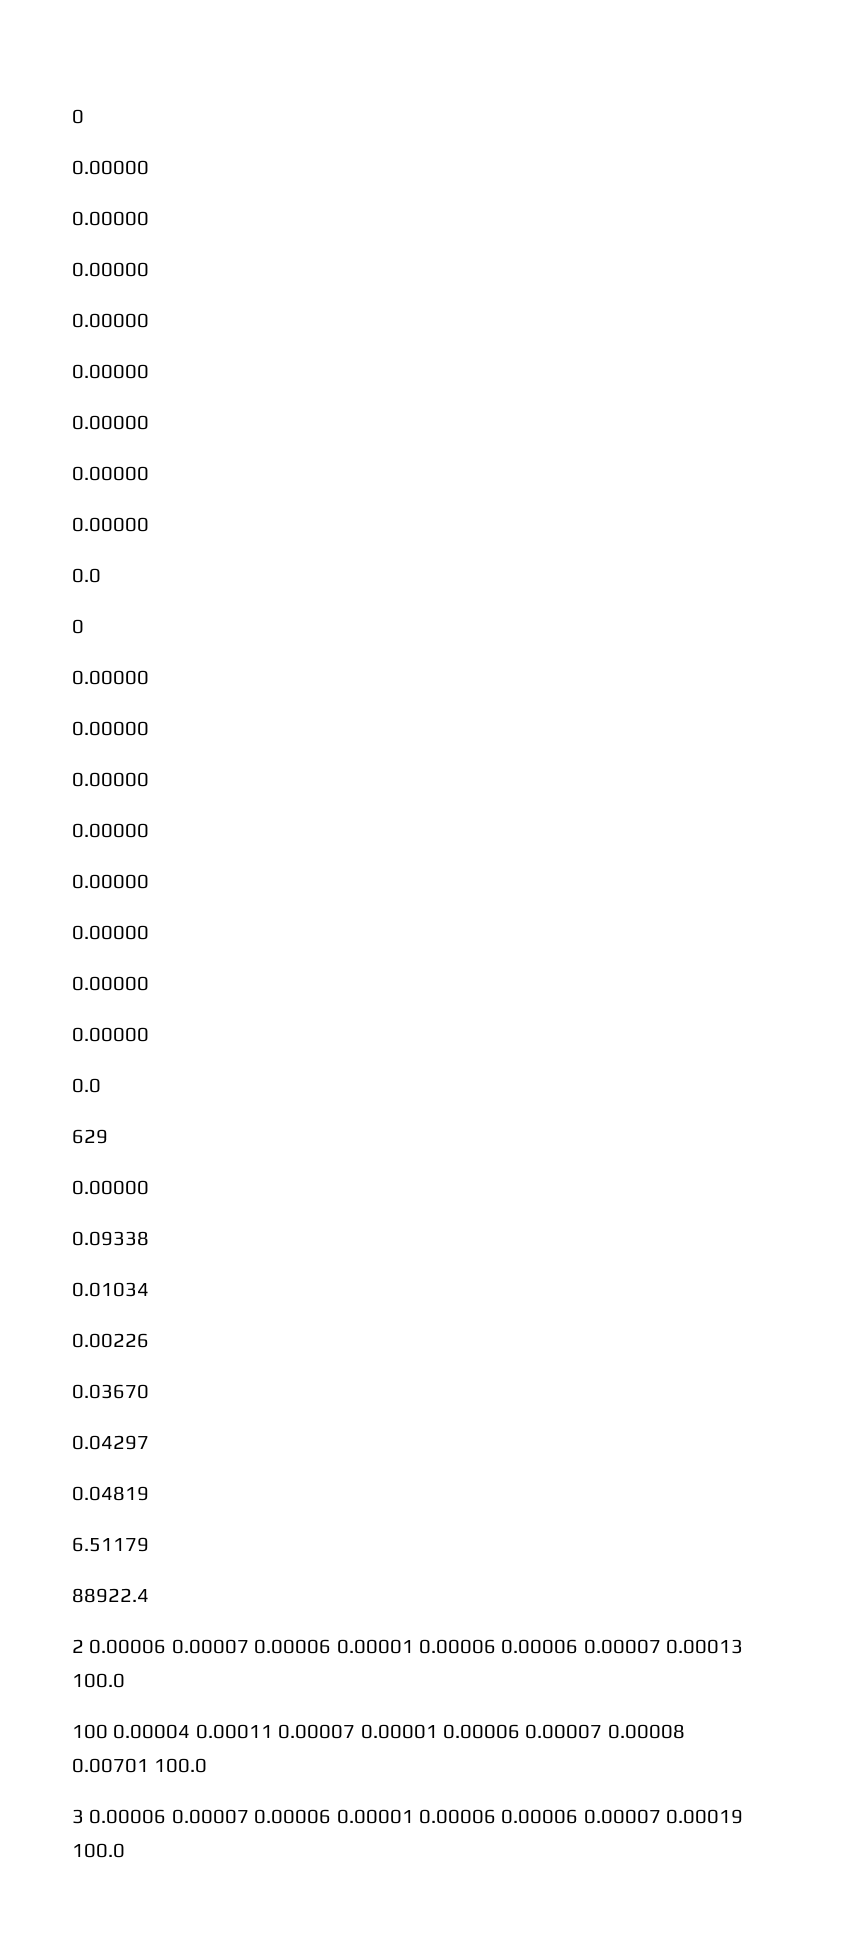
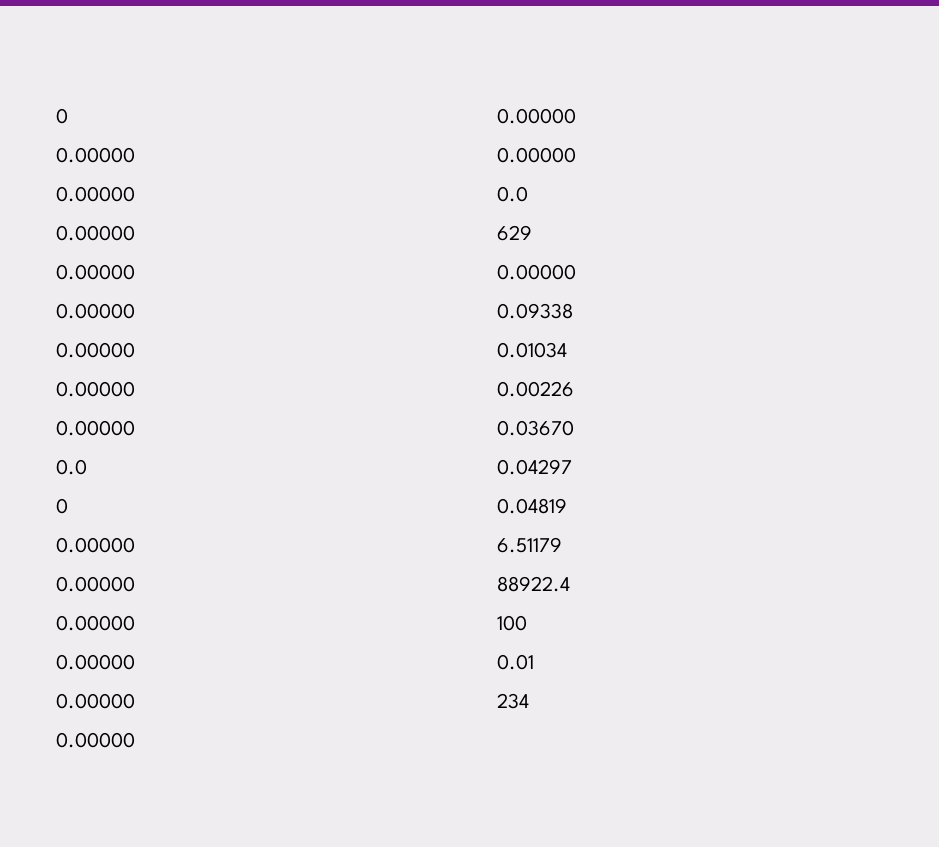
- 2 0.00006 0.00007 0.00006 0.00001 0.00006 0.00006 0.00007 0.00013 100.0
- 100 0.00004 0.00011 0.00007 0.00001 0.00006 0.00007 0.00008 0.00701 100.0
- 3 0.00006 0.00007 0.00006 0.00001 0.00006 0.00006 0.00007 0.00019 100.0
+ 100
+ 0.01
+ 234

